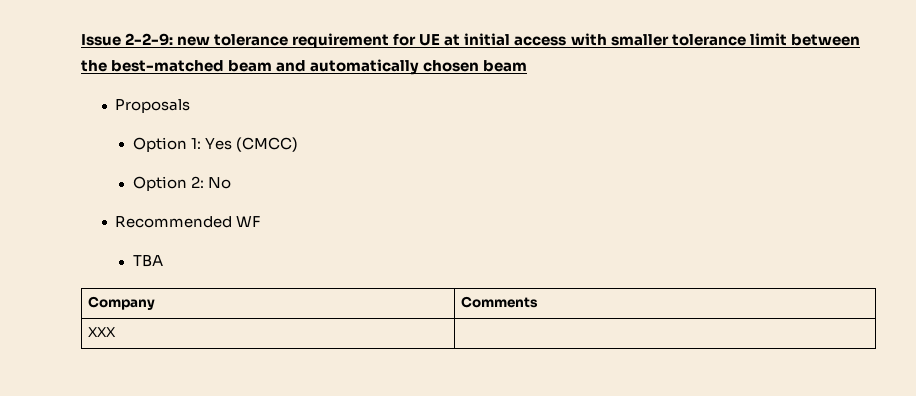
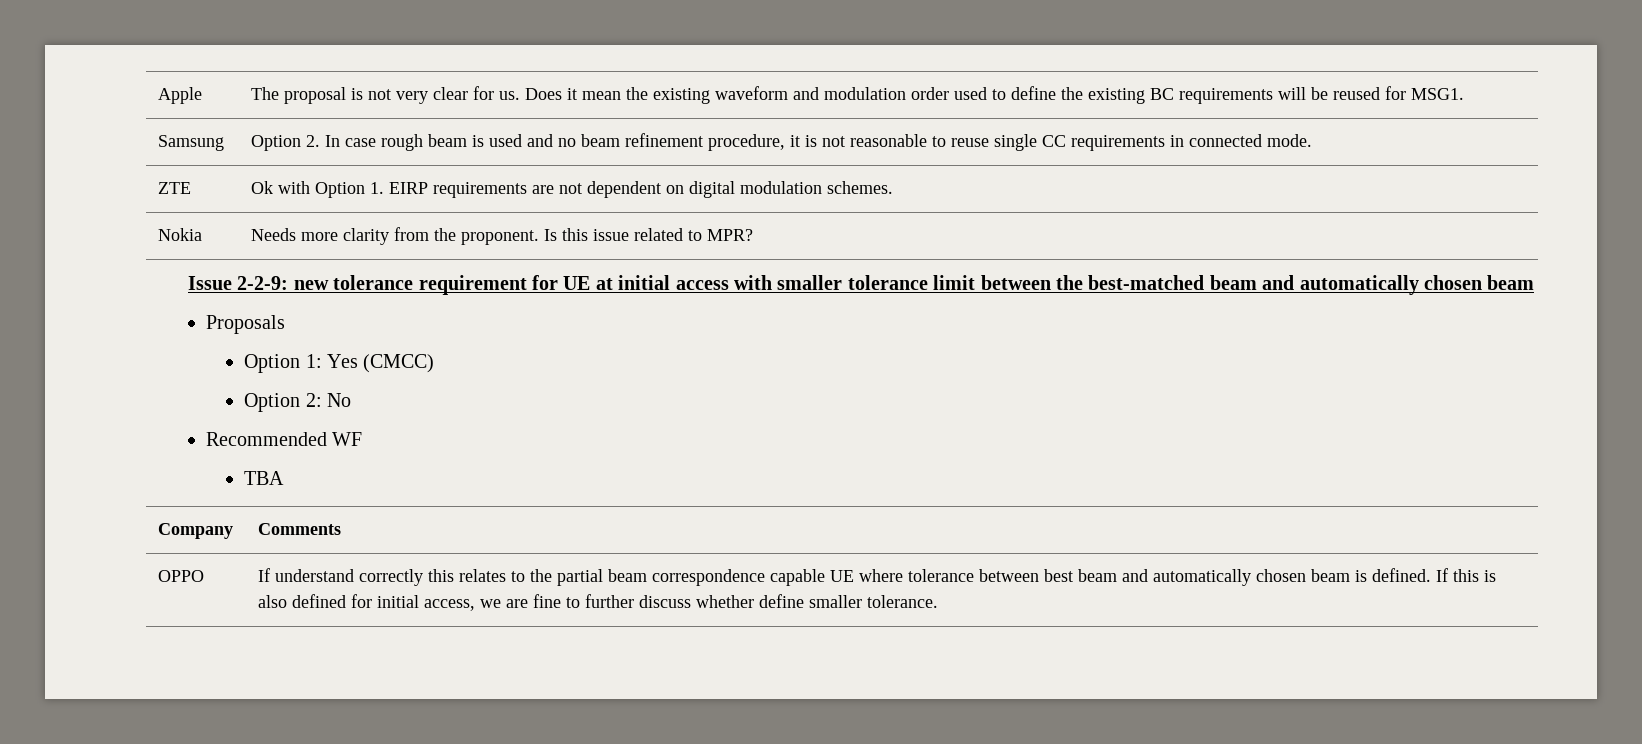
+ Apple | The proposal is not very clear for us. Does it mean the existing waveform and modulation order used to define the existing BC requirements will be reused for MSG1.
+ Samsung | Option 2. In case rough beam is used and no beam refinement procedure, it is not reasonable to reuse single CC requirements in connected mode.
+ ZTE | Ok with Option 1. EIRP requirements are not dependent on digital modulation schemes.
+ Nokia | Needs more clarity from the proponent. Is this issue related to MPR?
- XXX
+ OPPO | If understand correctly this relates to the partial beam correspondence capable UE where tolerance between best beam and automatically chosen beam is defined. If this is also defined for initial access, we are fine to further discuss whether define smaller tolerance.

